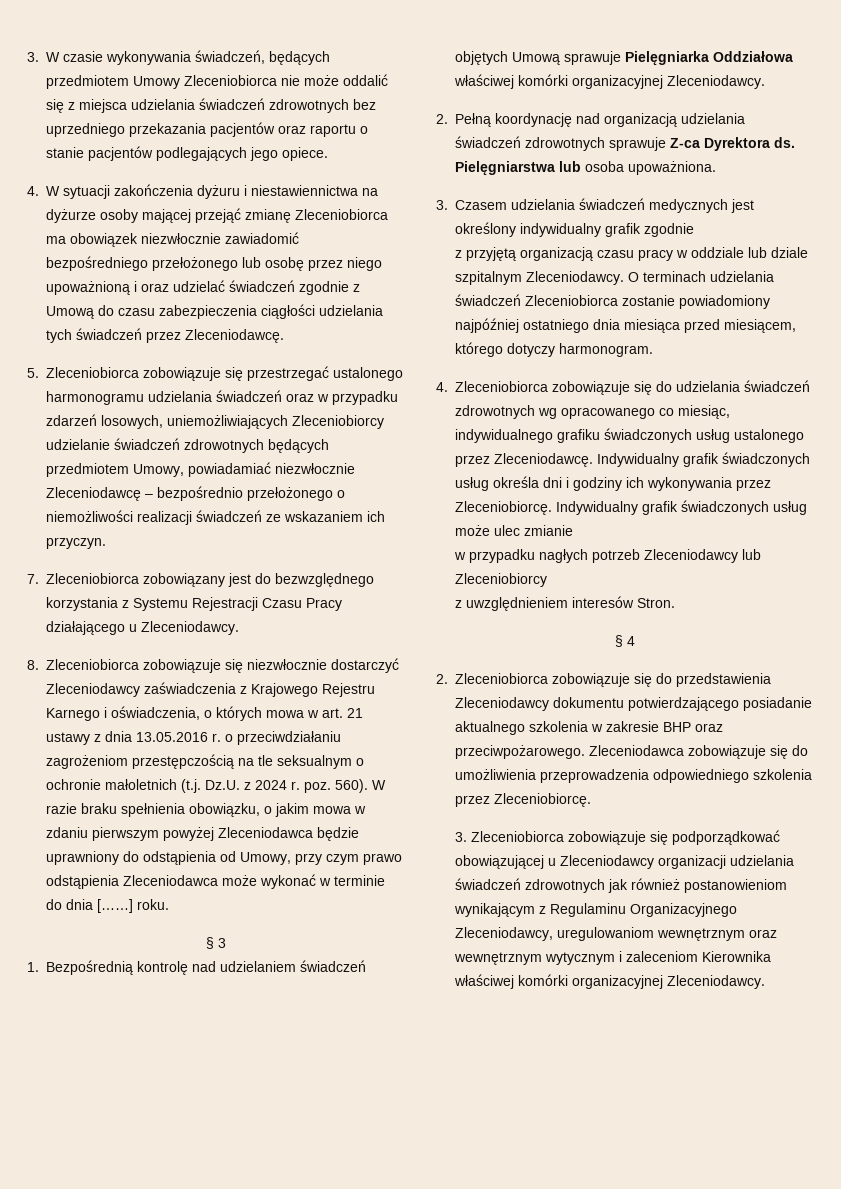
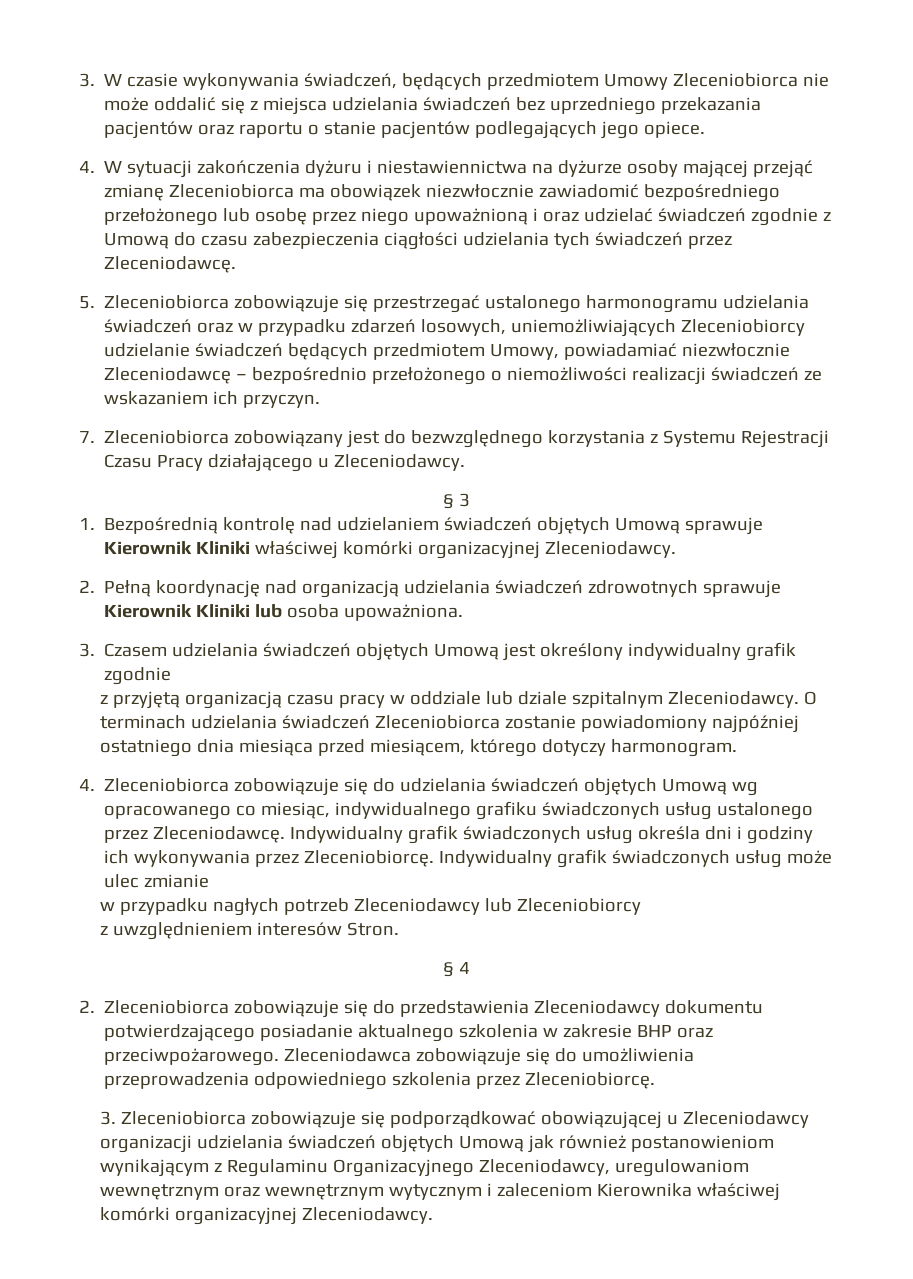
- 3. W czasie wykonywania świadczeń, będących przedmiotem Umowy Zleceniobiorca nie może oddalić się z miejsca udzielania świadczeń zdrowotnych bez uprzedniego przekazania pacjentów oraz raportu o stanie pacjentów podlegających jego opiece.
+ 3. W czasie wykonywania świadczeń, będących przedmiotem Umowy Zleceniobiorca nie może oddalić się z miejsca udzielania świadczeń bez uprzedniego przekazania pacjentów oraz raportu o stanie pacjentów podlegających jego opiece.
- 5. Zleceniobiorca zobowiązuje się przestrzegać ustalonego harmonogramu udzielania świadczeń oraz w przypadku zdarzeń losowych, uniemożliwiających Zleceniobiorcy udzielanie świadczeń zdrowotnych będących przedmiotem Umowy, powiadamiać niezwłocznie Zleceniodawcę – bezpośrednio przełożonego o niemożliwości realizacji świadczeń ze wskazaniem ich przyczyn.
+ 5. Zleceniobiorca zobowiązuje się przestrzegać ustalonego harmonogramu udzielania świadczeń oraz w przypadku zdarzeń losowych, uniemożliwiających Zleceniobiorcy udzielanie świadczeń będących przedmiotem Umowy, powiadamiać niezwłocznie Zleceniodawcę – bezpośrednio przełożonego o niemożliwości realizacji świadczeń ze wskazaniem ich przyczyn.
- 8. Zleceniobiorca zobowiązuje się niezwłocznie dostarczyć Zleceniodawcy zaświadczenia z Krajowego Rejestru Karnego i oświadczenia, o których mowa w art. 21 ustawy z dnia 13.05.2016 r. o przeciwdziałaniu zagrożeniom przestępczością na tle seksualnym o ochronie małoletnich (t.j. Dz.U. z 2024 r. poz. 560). W razie braku spełnienia obowiązku, o jakim mowa w zdaniu pierwszym powyżej Zleceniodawca będzie uprawniony do odstąpienia od Umowy, przy czym prawo odstąpienia Zleceniodawca może wykonać w terminie do dnia [……] roku.
- 1. Bezpośrednią kontrolę nad udzielaniem świadczeń objętych Umową sprawuje Pielęgniarka Oddziałowa właściwej komórki organizacyjnej Zleceniodawcy.
+ 1. Bezpośrednią kontrolę nad udzielaniem świadczeń objętych Umową sprawuje Kierownik Kliniki właściwej komórki organizacyjnej Zleceniodawcy.
- 2. Pełną koordynację nad organizacją udzielania świadczeń zdrowotnych sprawuje Z-ca Dyrektora ds. Pielęgniarstwa lub osoba upoważniona.
+ 2. Pełną koordynację nad organizacją udzielania świadczeń zdrowotnych sprawuje Kierownik Kliniki lub osoba upoważniona.
- 3. Czasem udzielania świadczeń medycznych jest określony indywidualny grafik zgodnie
+ 3. Czasem udzielania świadczeń objętych Umową jest określony indywidualny grafik zgodnie
- 4. Zleceniobiorca zobowiązuje się do udzielania świadczeń zdrowotnych wg opracowanego co miesiąc, indywidualnego grafiku świadczonych usług ustalonego przez Zleceniodawcę.
+ 4. Zleceniobiorca zobowiązuje się do udzielania świadczeń objętych Umową wg opracowanego co miesiąc, indywidualnego grafiku świadczonych usług ustalonego przez Zleceniodawcę.
- 3. Zleceniobiorca zobowiązuje się podporządkować obowiązującej u Zleceniodawcy organizacji udzielania świadczeń zdrowotnych jak również postanowieniom wynikającym z Regulaminu Organizacyjnego Zleceniodawcy, uregulowaniom wewnętrznym oraz wewnętrznym wytycznym i zaleceniom Kierownika właściwej komórki organizacyjnej Zleceniodawcy.
+ 3. Zleceniobiorca zobowiązuje się podporządkować obowiązującej u Zleceniodawcy organizacji udzielania świadczeń objętych Umową jak również postanowieniom wynikającym z Regulaminu Organizacyjnego Zleceniodawcy, uregulowaniom wewnętrznym oraz wewnętrznym wytycznym i zaleceniom Kierownika właściwej komórki organizacyjnej Zleceniodawcy.

